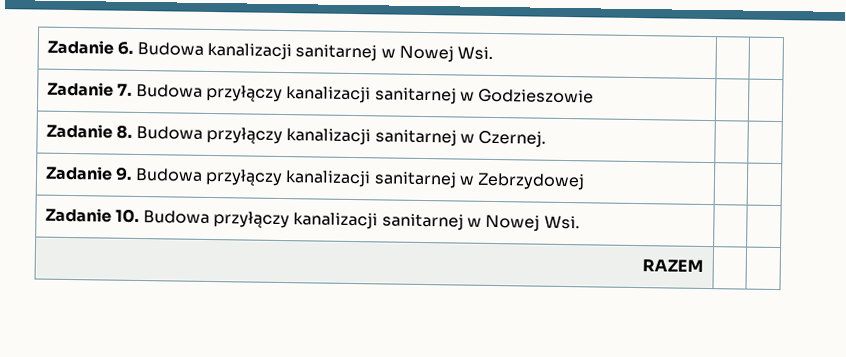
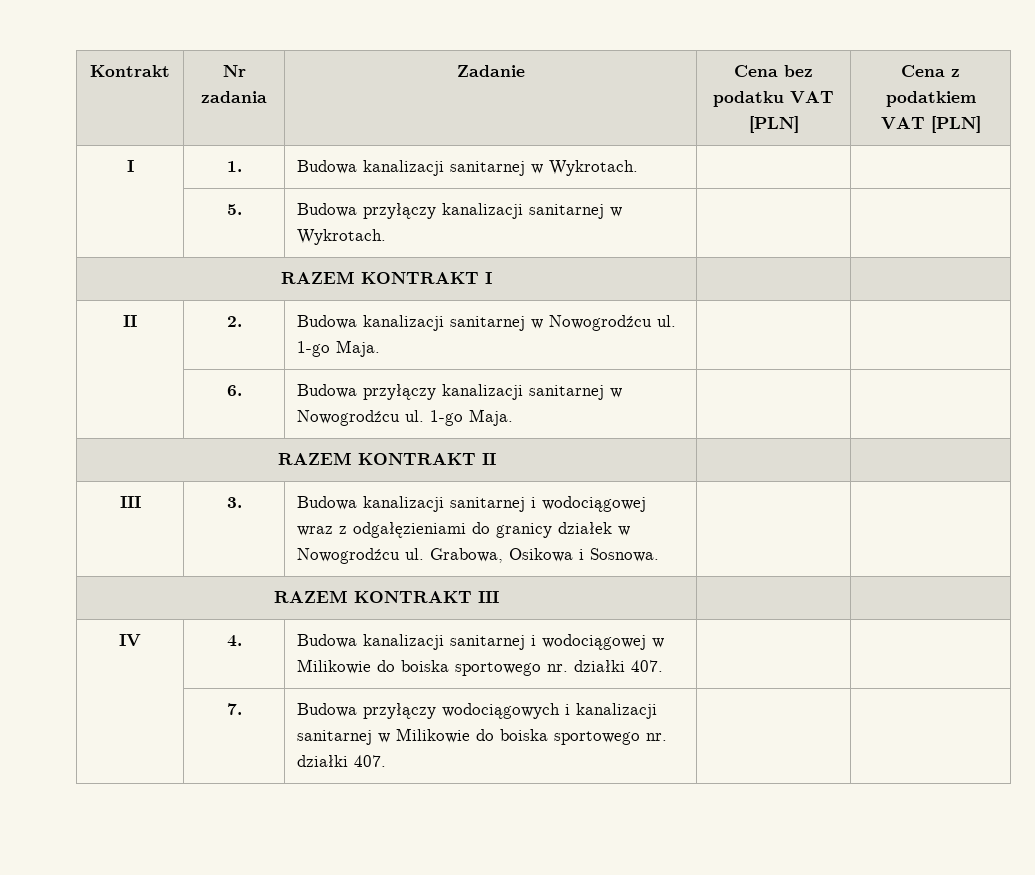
- Zadanie 6. Budowa kanalizacji sanitarnej w Nowej Wsi. | |
- Zadanie 7. Budowa przyłączy kanalizacji sanitarnej w Godzieszowie | |
- Zadanie 8. Budowa przyłączy kanalizacji sanitarnej w Czernej. | |
- Zadanie 9. Budowa przyłączy kanalizacji sanitarnej w Zebrzydowej | |
- Zadanie 10. Budowa przyłączy kanalizacji sanitarnej w Nowej Wsi. | |
- RAZEM | |
+ Kontrakt | Nr zadania | Zadanie | Cena bez podatku VAT [PLN] | Cena z podatkiem VAT [PLN]
+ I | 1. | Budowa kanalizacji sanitarnej w Wykrotach. | |
+ | 5. | Budowa przyłączy kanalizacji sanitarnej w Wykrotach. | |
+ RAZEM KONTRAKT I | |
+ II | 2. | Budowa kanalizacji sanitarnej w Nowogrodźcu ul. 1-go Maja. | |
+ | 6. | Budowa przyłączy kanalizacji sanitarnej w Nowogrodźcu ul. 1-go Maja. | |
+ RAZEM KONTRAKT II | |
+ III | 3. | Budowa kanalizacji sanitarnej i wodociągowej wraz z odgałęzieniami do granicy działek w Nowogrodźcu ul. Grabowa, Osikowa i Sosnowa. | |
+ RAZEM KONTRAKT III | |
+ IV | 4. | Budowa kanalizacji sanitarnej i wodociągowej w Milikowie do boiska sportowego nr. działki 407. | |
+ | 7. | Budowa przyłączy wodociągowych i kanalizacji sanitarnej w Milikowie do boiska sportowego nr. działki 407. | |

